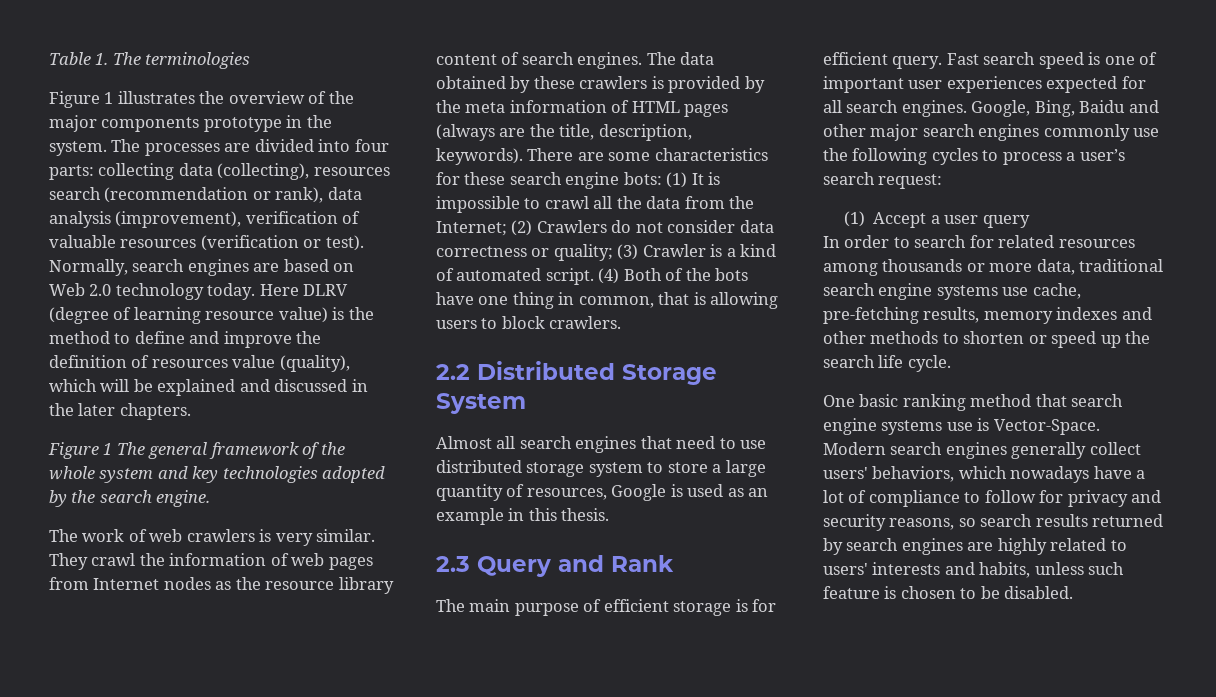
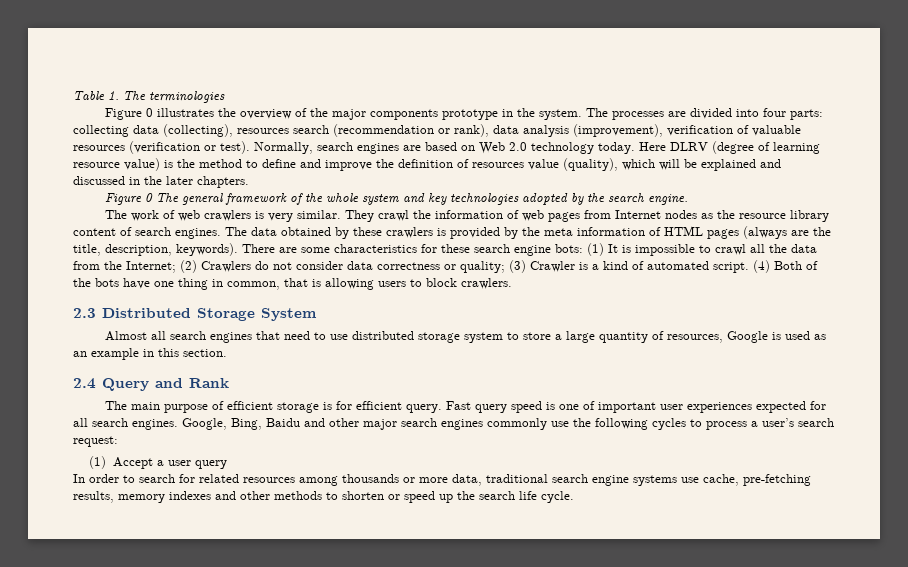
- Figure 1 illustrates the overview of the major components prototype in the system.
+ Figure 0 illustrates the overview of the major components prototype in the system.
- Figure 1 The general framework of the whole system and key technologies adopted by the search engine.
+ Figure 0 The general framework of the whole system and key technologies adopted by the search engine.
- 2.2 Distributed Storage System
+ 2.3 Distributed Storage System
- Almost all search engines that need to use distributed storage system to store a large quantity of resources, Google is used as an example in this thesis.
- 2.3 Query and Rank
+ Almost all search engines that need to use distributed storage system to store a large quantity of resources, Google is used as an example in this section.
+ 2.4 Query and Rank
- Fast search speed is one of important user experiences expected for all search engines.
+ Fast query speed is one of important user experiences expected for all search engines.
- One basic ranking method that search engine systems use is Vector-Space. Modern search engines generally collect users' behaviors, which nowadays have a lot of compliance to follow for privacy and security reasons, so search results returned by search engines are highly related to users' interests and habits, unless such feature is chosen to be disabled.

